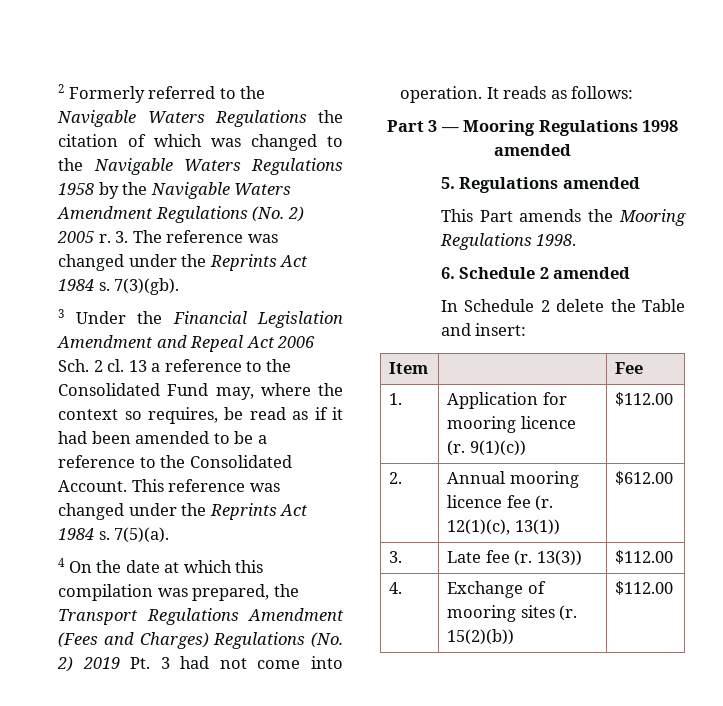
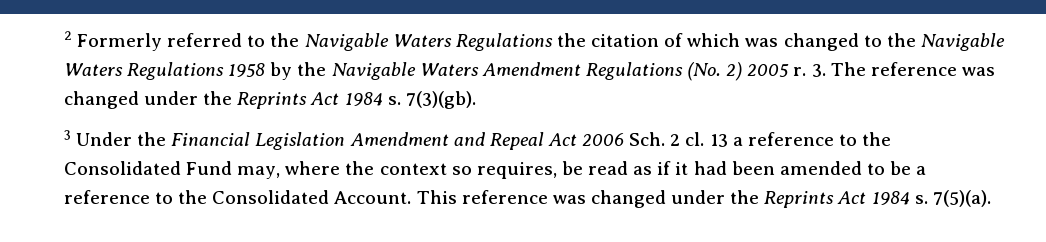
- 4 On the date at which this compilation was prepared, the Transport Regulations Amendment (Fees and Charges) Regulations (No. 2) 2019 Pt. 3 had not come into operation. It reads as follows:
- Part 3 — Mooring Regulations 1998 amended
- 5. Regulations amended
- This Part amends the Mooring Regulations 1998.
- 6. Schedule 2 amended
- In Schedule 2 delete the Table and insert:
- Item | | Fee
- 1. | Application for mooring licence (r. 9(1)(c)) | $112.00
- 2. | Annual mooring licence fee (r. 12(1)(c), 13(1)) | $612.00
- 3. | Late fee (r. 13(3)) | $112.00
- 4. | Exchange of mooring sites (r. 15(2)(b)) | $112.00

